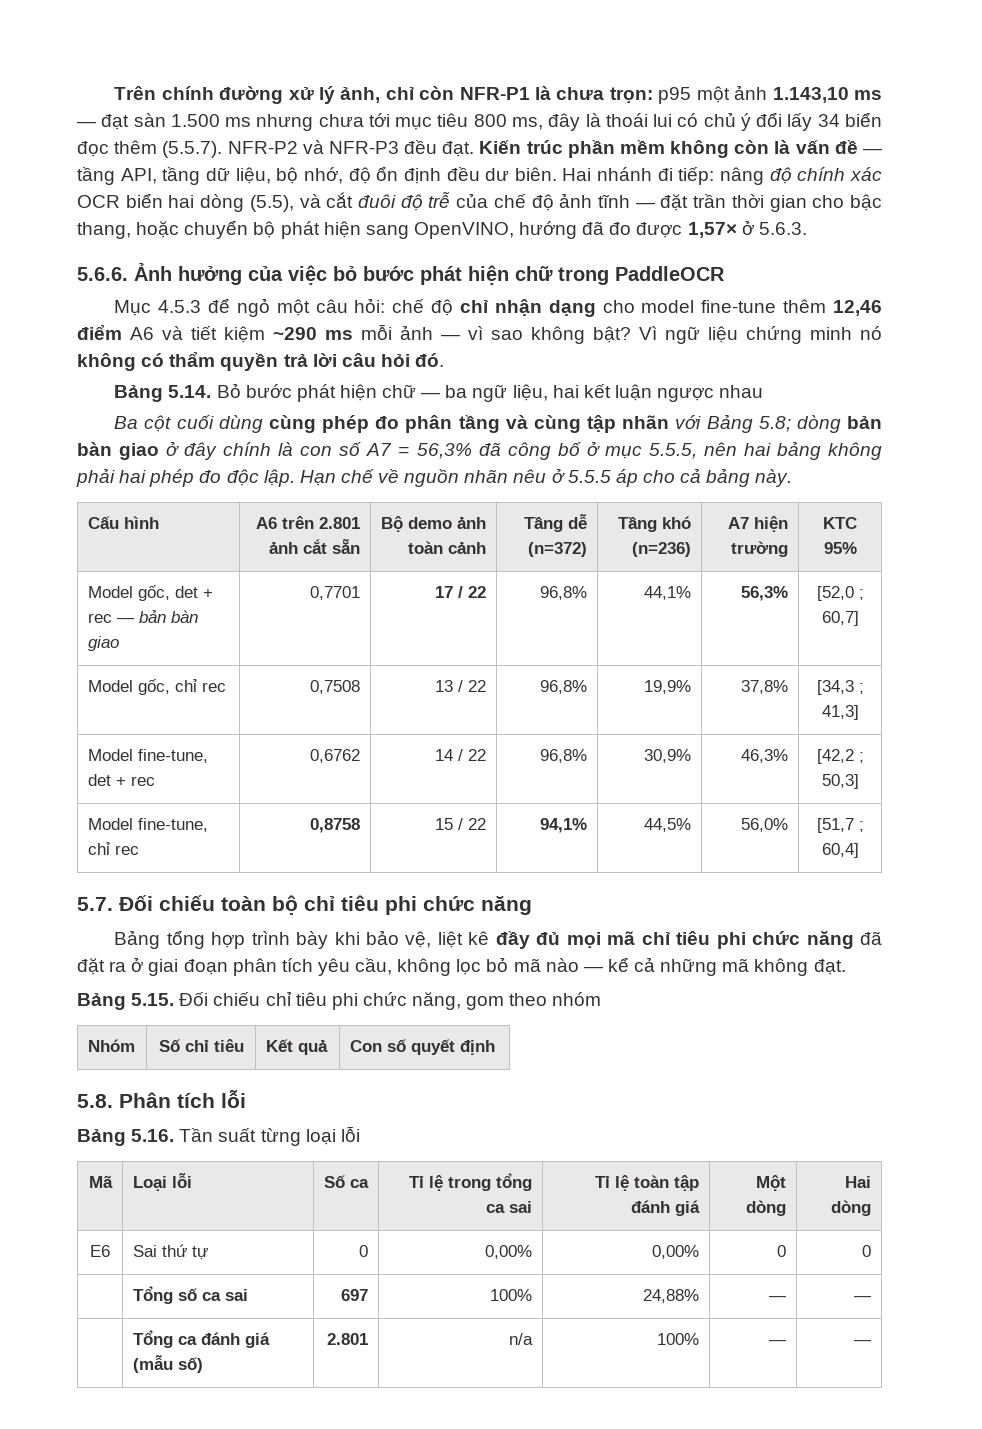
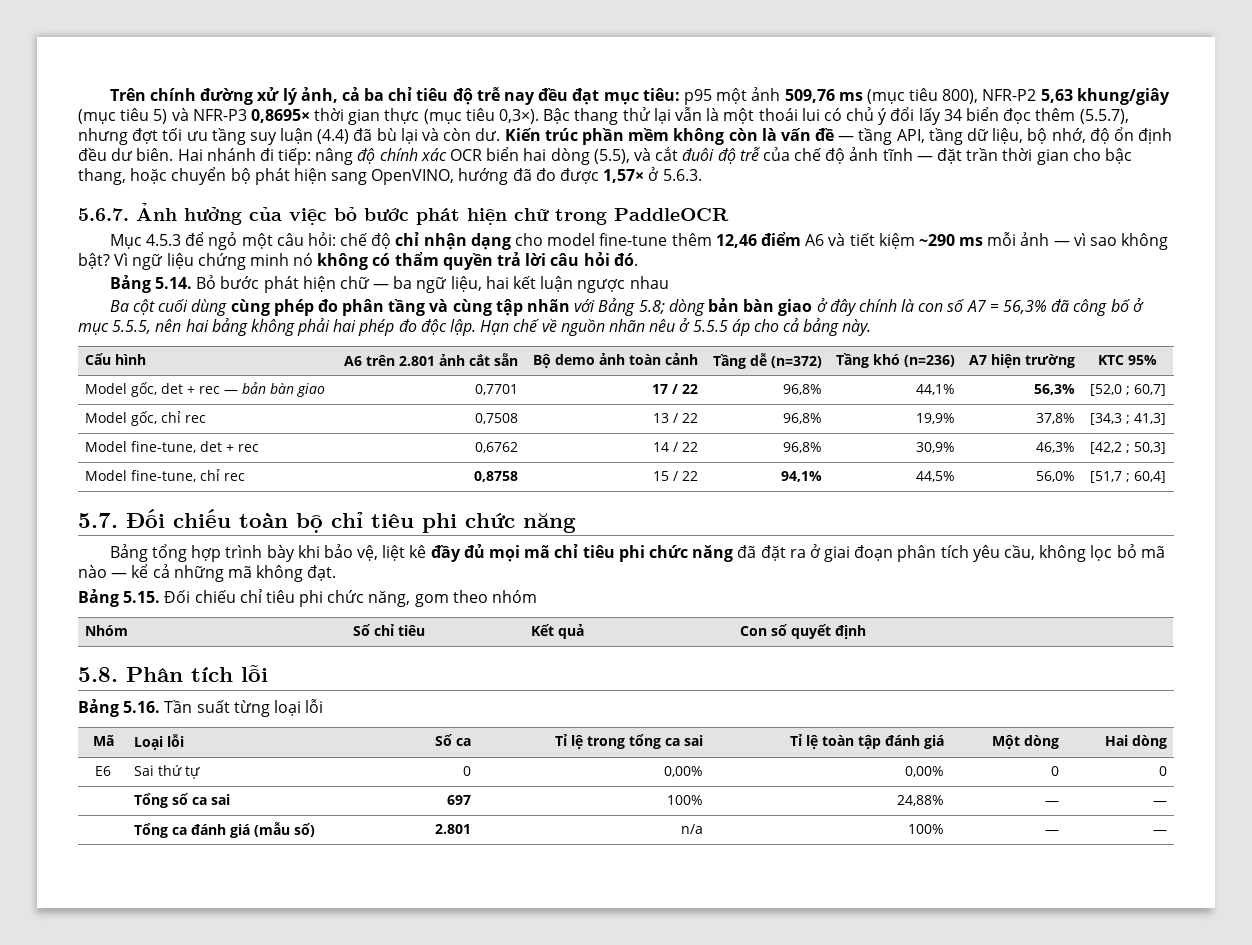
- Trên chính đường xử lý ảnh, chỉ còn NFR-P1 là chưa trọn: p95 một ảnh 1.143,10 ms — đạt sàn 1.500 ms nhưng chưa tới mục tiêu 800 ms, đây là thoái lui có chủ ý đổi lấy 34 biển đọc thêm (5.5.7). NFR-P2 và NFR-P3 đều đạt.
+ Trên chính đường xử lý ảnh, cả ba chỉ tiêu độ trễ nay đều đạt mục tiêu: p95 một ảnh 509,76 ms (mục tiêu 800), NFR-P2 5,63 khung/giây (mục tiêu 5) và NFR-P3 0,8695× thời gian thực (mục tiêu 0,3×). Bậc thang thử lại vẫn là một thoái lui có chủ ý đổi lấy 34 biển đọc thêm (5.5.7), nhưng đợt tối ưu tầng suy luận (4.4) đã bù lại và còn dư.
- 5.6.6. Ảnh hưởng của việc bỏ bước phát hiện chữ trong PaddleOCR
+ 5.6.7. Ảnh hưởng của việc bỏ bước phát hiện chữ trong PaddleOCR

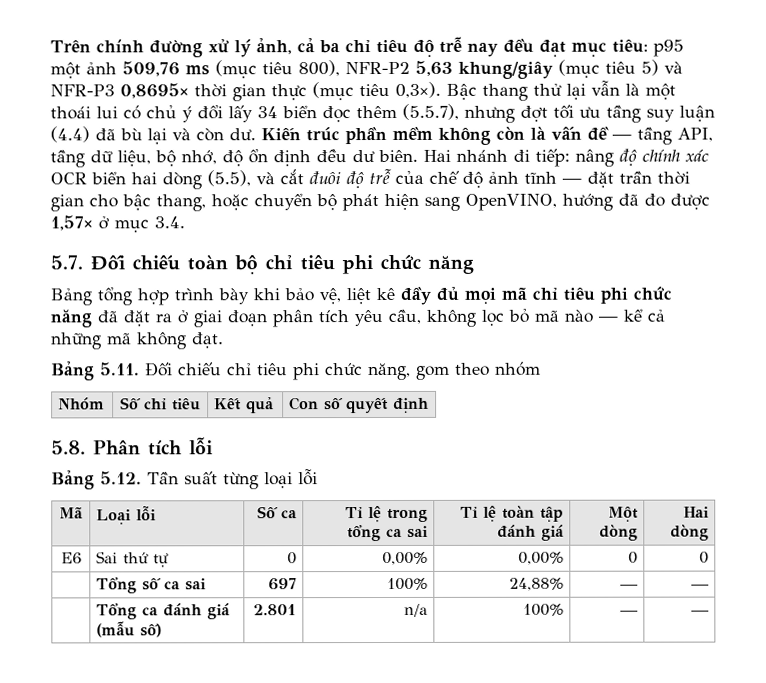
- Hai nhánh đi tiếp: nâng độ chính xác OCR biển hai dòng (5.5), và cắt đuôi độ trễ của chế độ ảnh tĩnh — đặt trần thời gian cho bậc thang, hoặc chuyển bộ phát hiện sang OpenVINO, hướng đã đo được 1,57× ở 5.6.3.
- 5.6.7. Ảnh hưởng của việc bỏ bước phát hiện chữ trong PaddleOCR
- Mục 4.5.3 để ngỏ một câu hỏi: chế độ chỉ nhận dạng cho model fine-tune thêm 12,46 điểm A6 và tiết kiệm ~290 ms mỗi ảnh — vì sao không bật? Vì ngữ liệu chứng minh nó không có thẩm quyền trả lời câu hỏi đó.
- Bảng 5.14. Bỏ bước phát hiện chữ — ba ngữ liệu, hai kết luận ngược nhau
- Ba cột cuối dùng cùng phép đo phân tầng và cùng tập nhãn với Bảng 5.8; dòng bản bàn giao ở đây chính là con số A7 = 56,3% đã công bố ở mục 5.5.5, nên hai bảng không phải hai phép đo độc lập. Hạn chế về nguồn nhãn nêu ở 5.5.5 áp cho cả bảng này.
- Cấu hình | A6 trên 2.801 ảnh cắt sẵn | Bộ demo ảnh toàn cảnh | Tầng dễ (n=372) | Tầng khó (n=236) | A7 hiện trường | KTC 95%
- Model gốc, det + rec — bản bàn giao | 0,7701 | 17 / 22 | 96,8% | 44,1% | 56,3% | [52,0 ; 60,7]
- Model gốc, chỉ rec | 0,7508 | 13 / 22 | 96,8% | 19,9% | 37,8% | [34,3 ; 41,3]
- Model fine-tune, det + rec | 0,6762 | 14 / 22 | 96,8% | 30,9% | 46,3% | [42,2 ; 50,3]
- Model fine-tune, chỉ rec | 0,8758 | 15 / 22 | 94,1% | 44,5% | 56,0% | [51,7 ; 60,4]
+ Hai nhánh đi tiếp: nâng độ chính xác OCR biển hai dòng (5.5), và cắt đuôi độ trễ của chế độ ảnh tĩnh — đặt trần thời gian cho bậc thang, hoặc chuyển bộ phát hiện sang OpenVINO, hướng đã đo được 1,57× ở mục 3.4.
- Bảng 5.15. Đối chiếu chỉ tiêu phi chức năng, gom theo nhóm
+ Bảng 5.11. Đối chiếu chỉ tiêu phi chức năng, gom theo nhóm
- Bảng 5.16. Tần suất từng loại lỗi
+ Bảng 5.12. Tần suất từng loại lỗi

